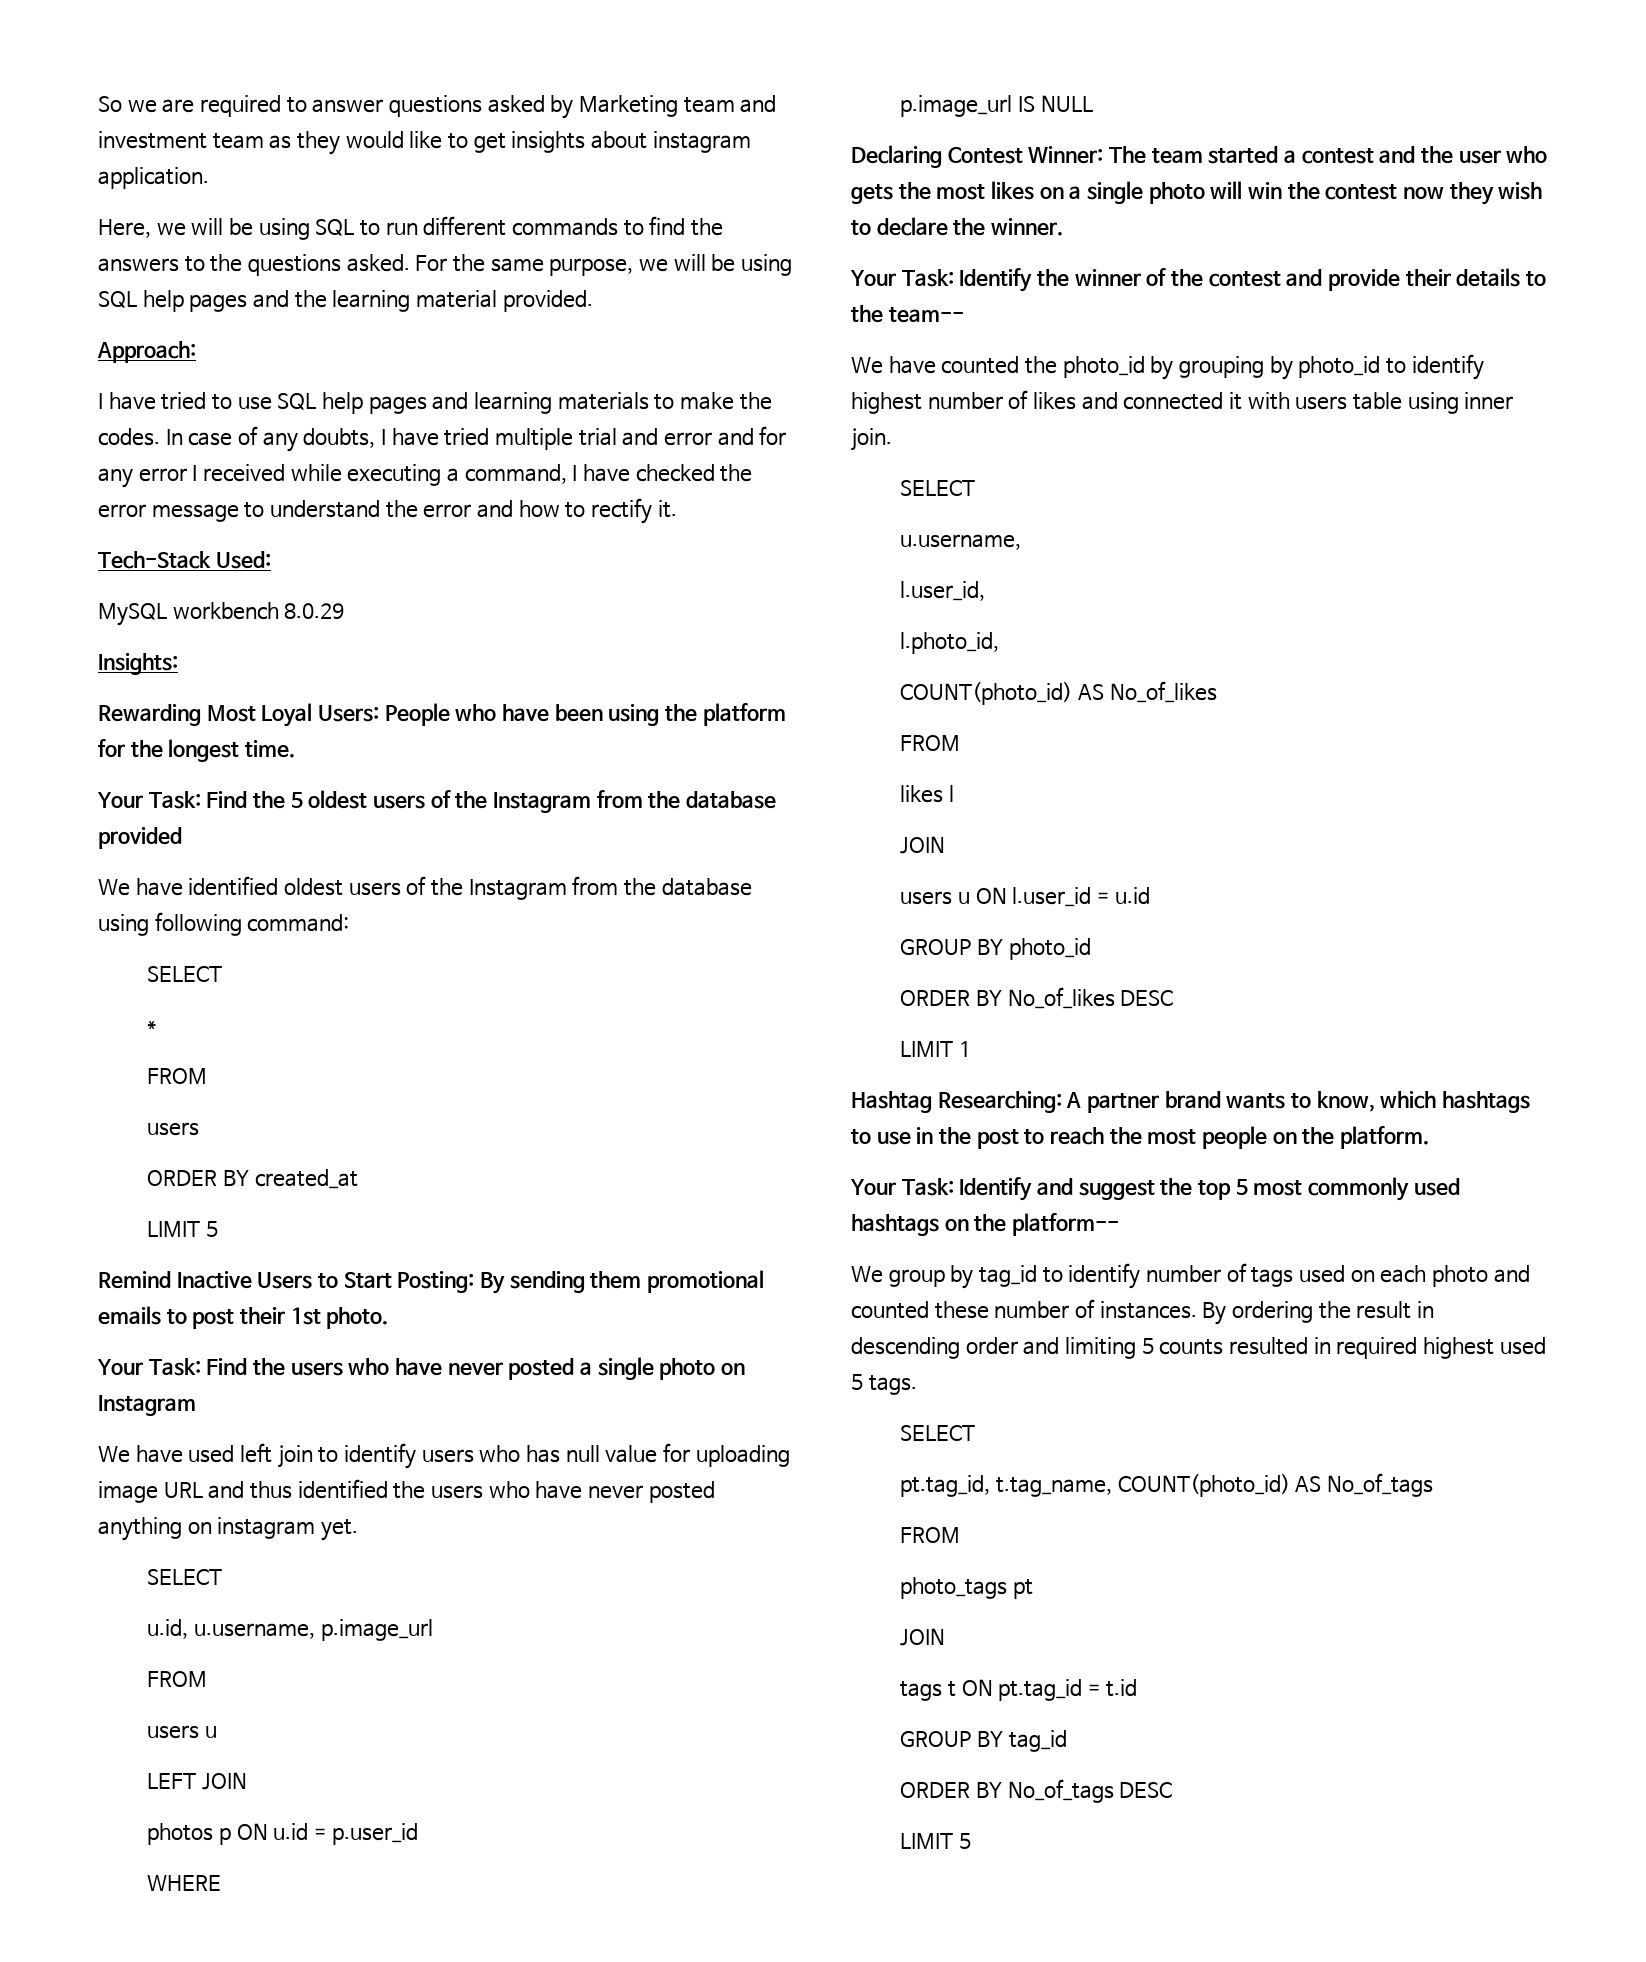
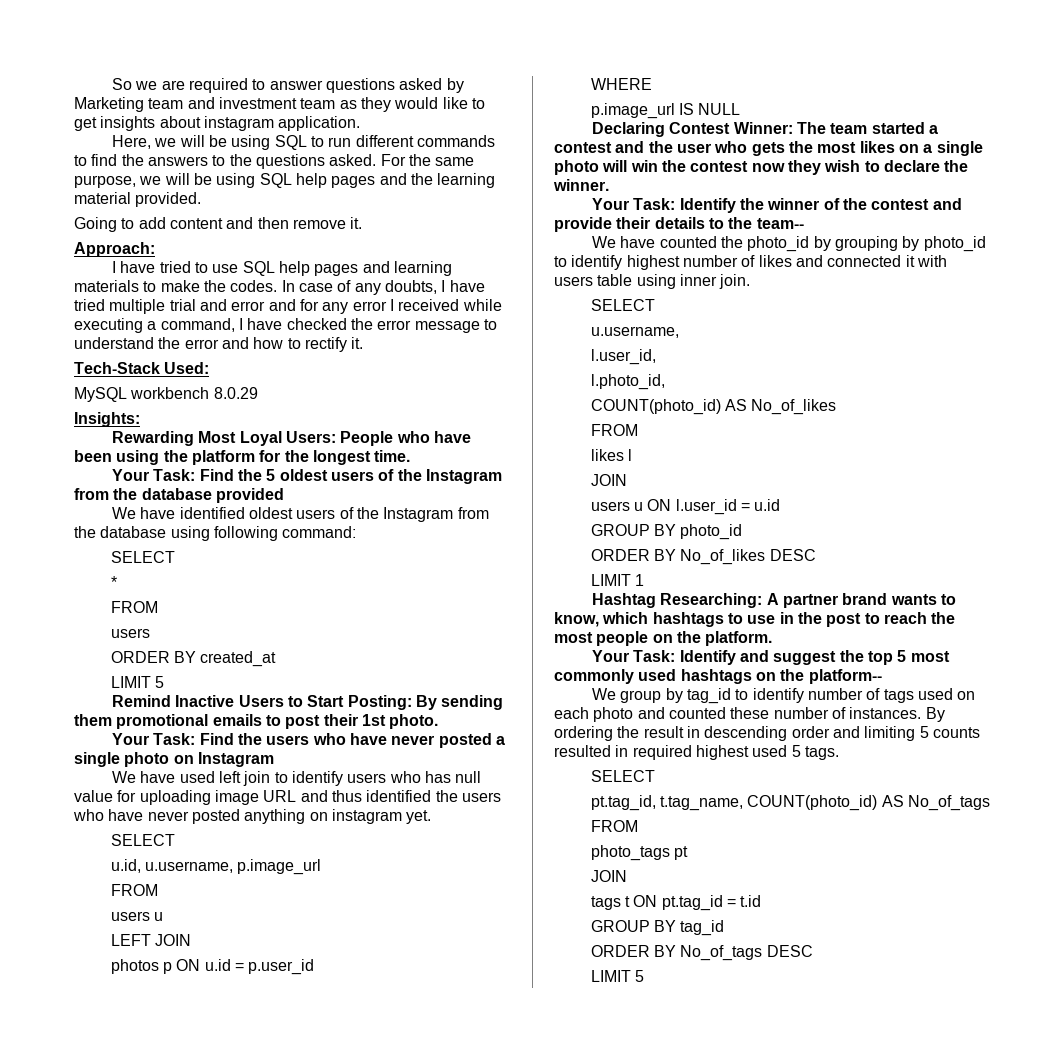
+ Going to add content and then remove it.

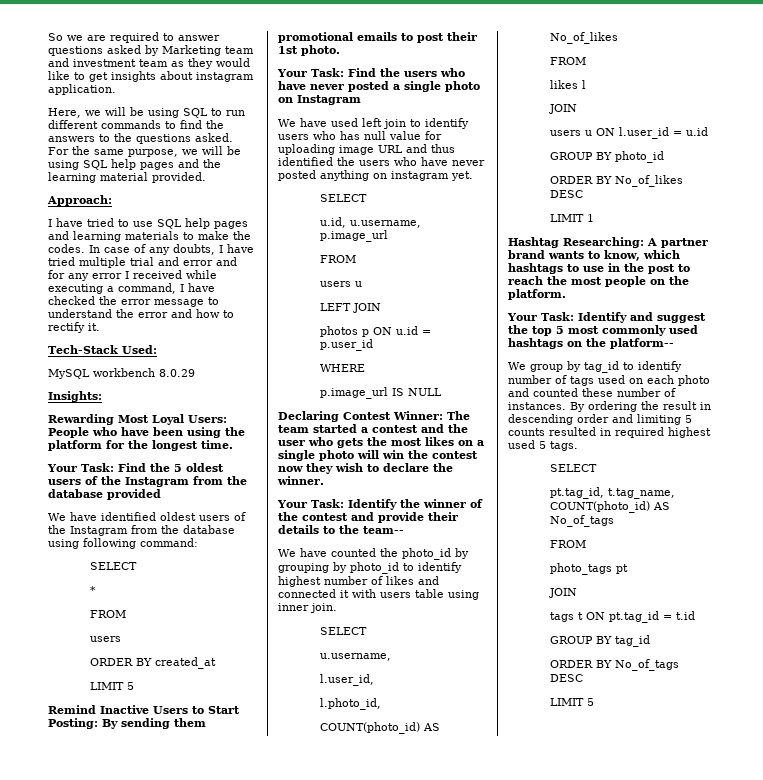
- Going to add content and then remove it.

